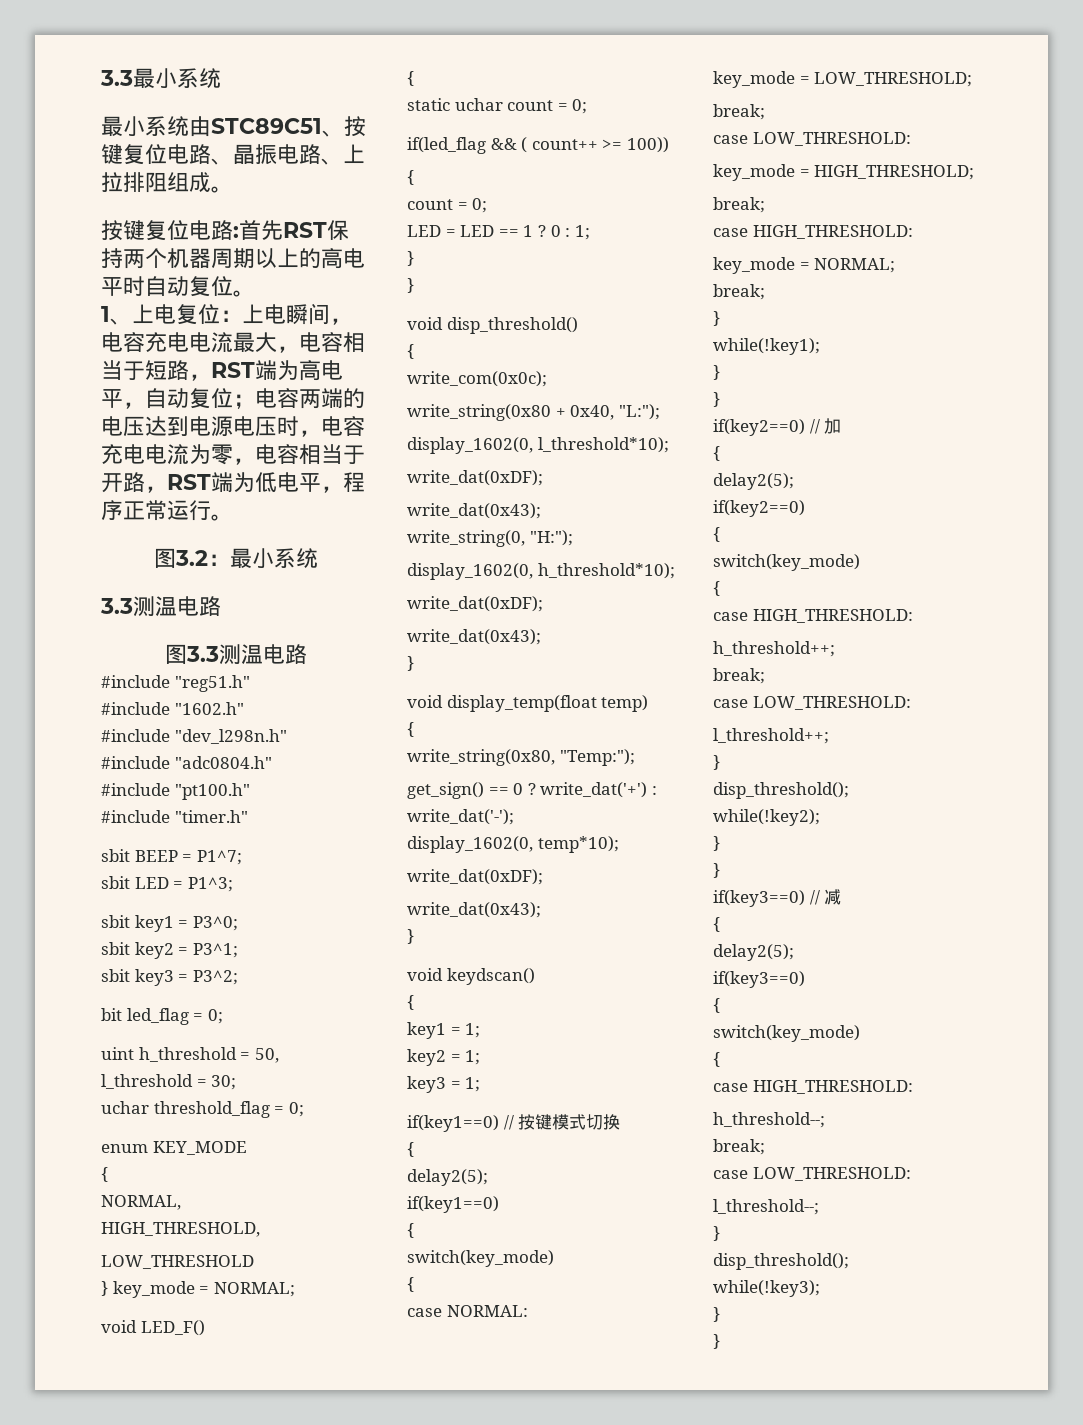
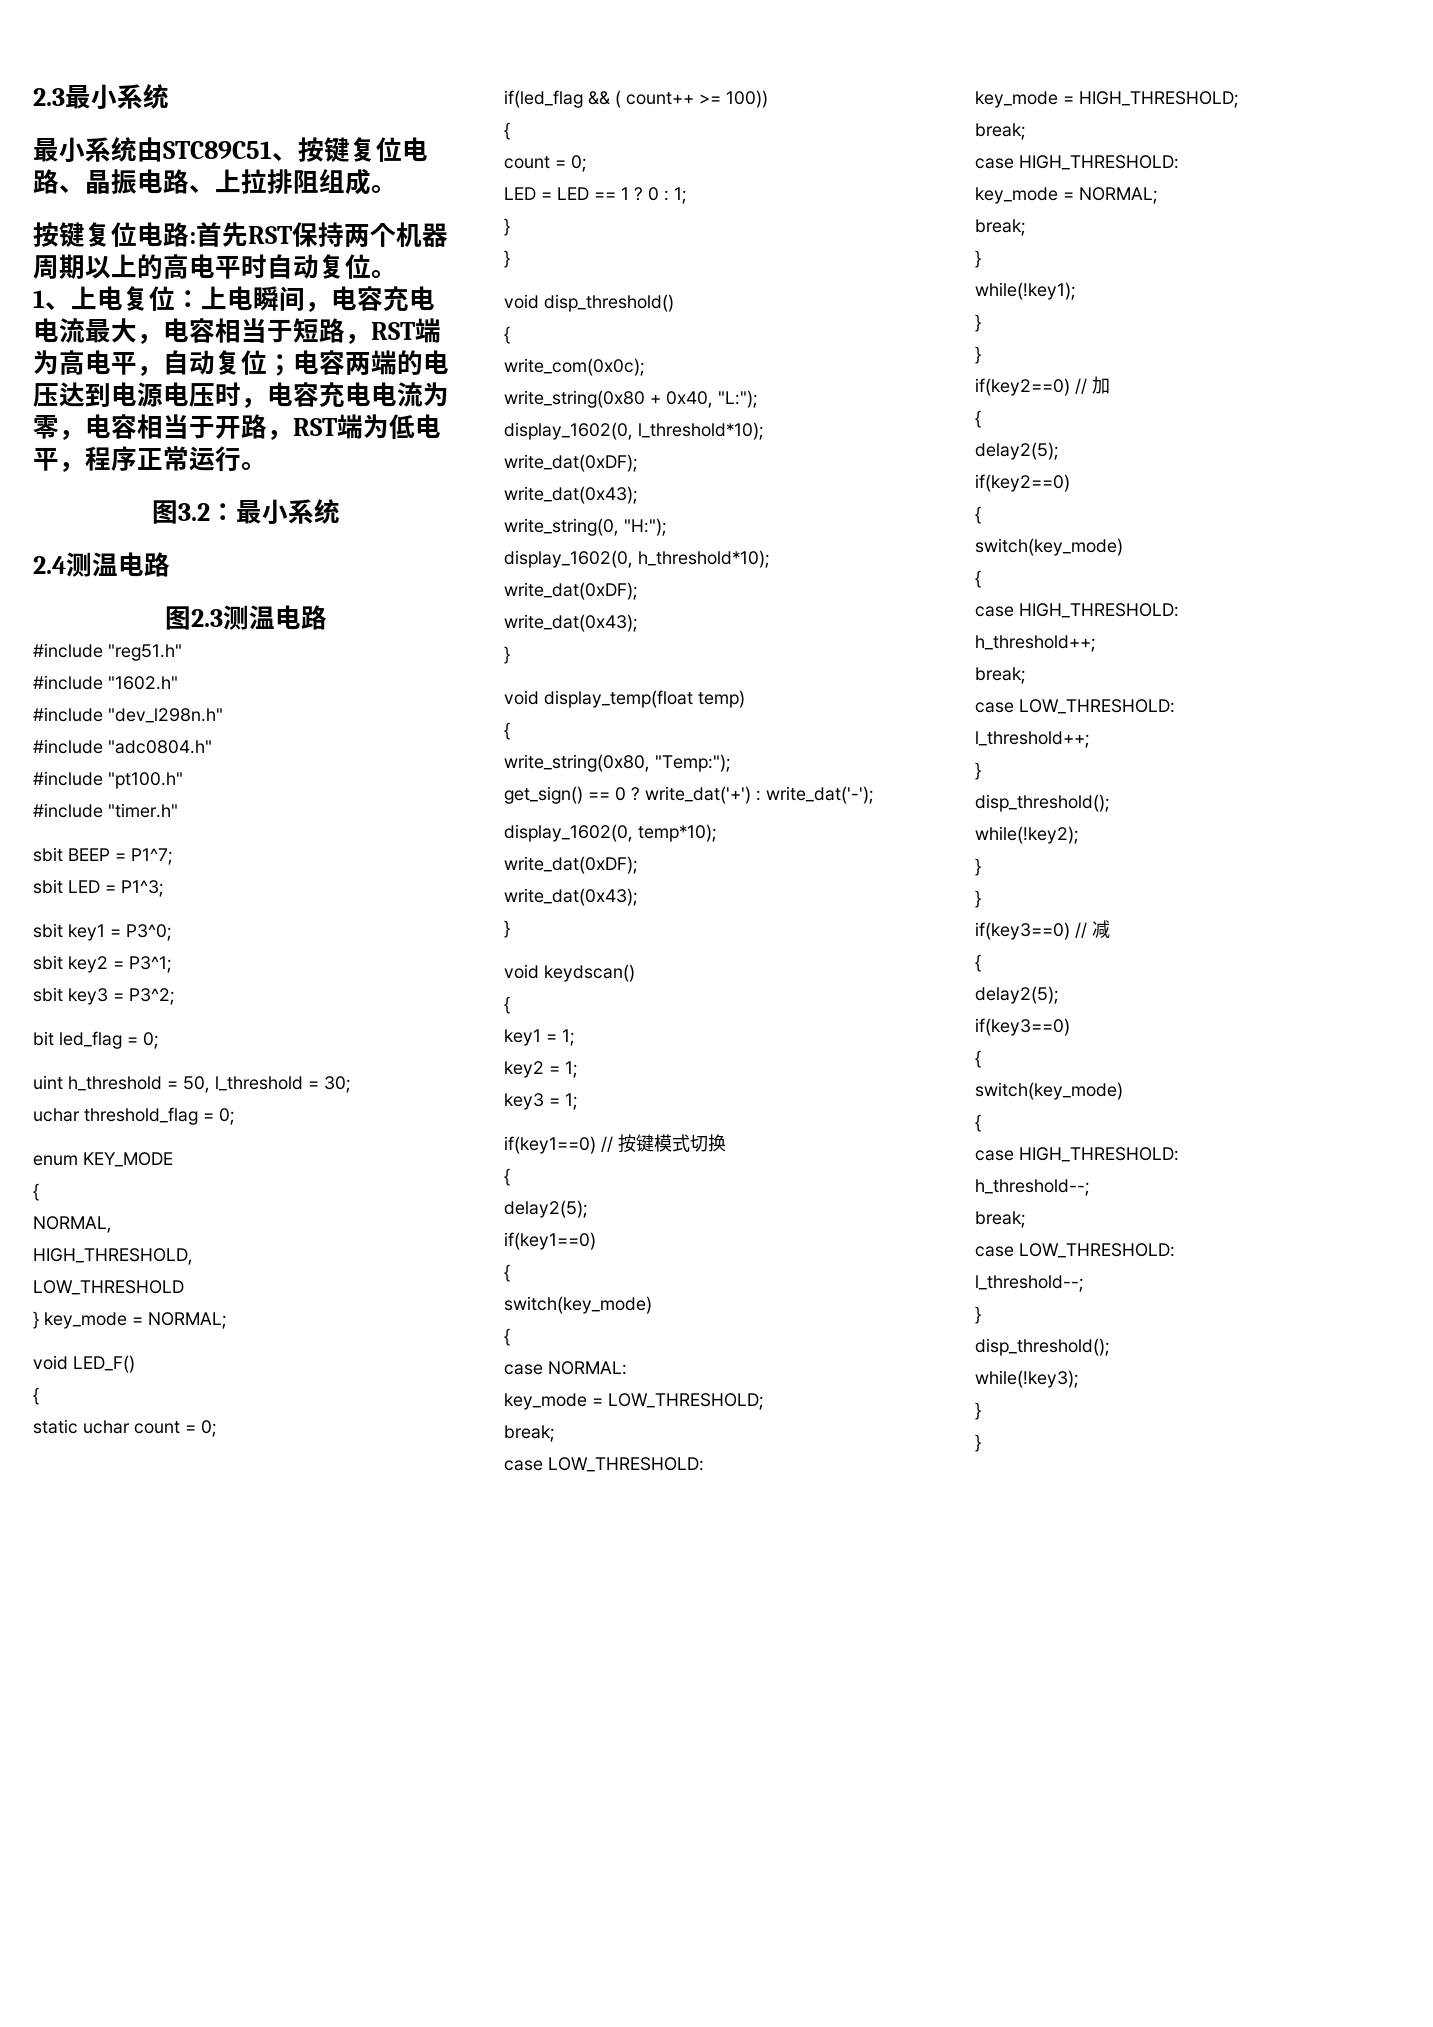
- 3.3最小系统
+ 2.3最小系统
  图3.2：最小系统
- 3.3测温电路
+ 2.4测温电路
- 图3.3测温电路
+ 图2.3测温电路

